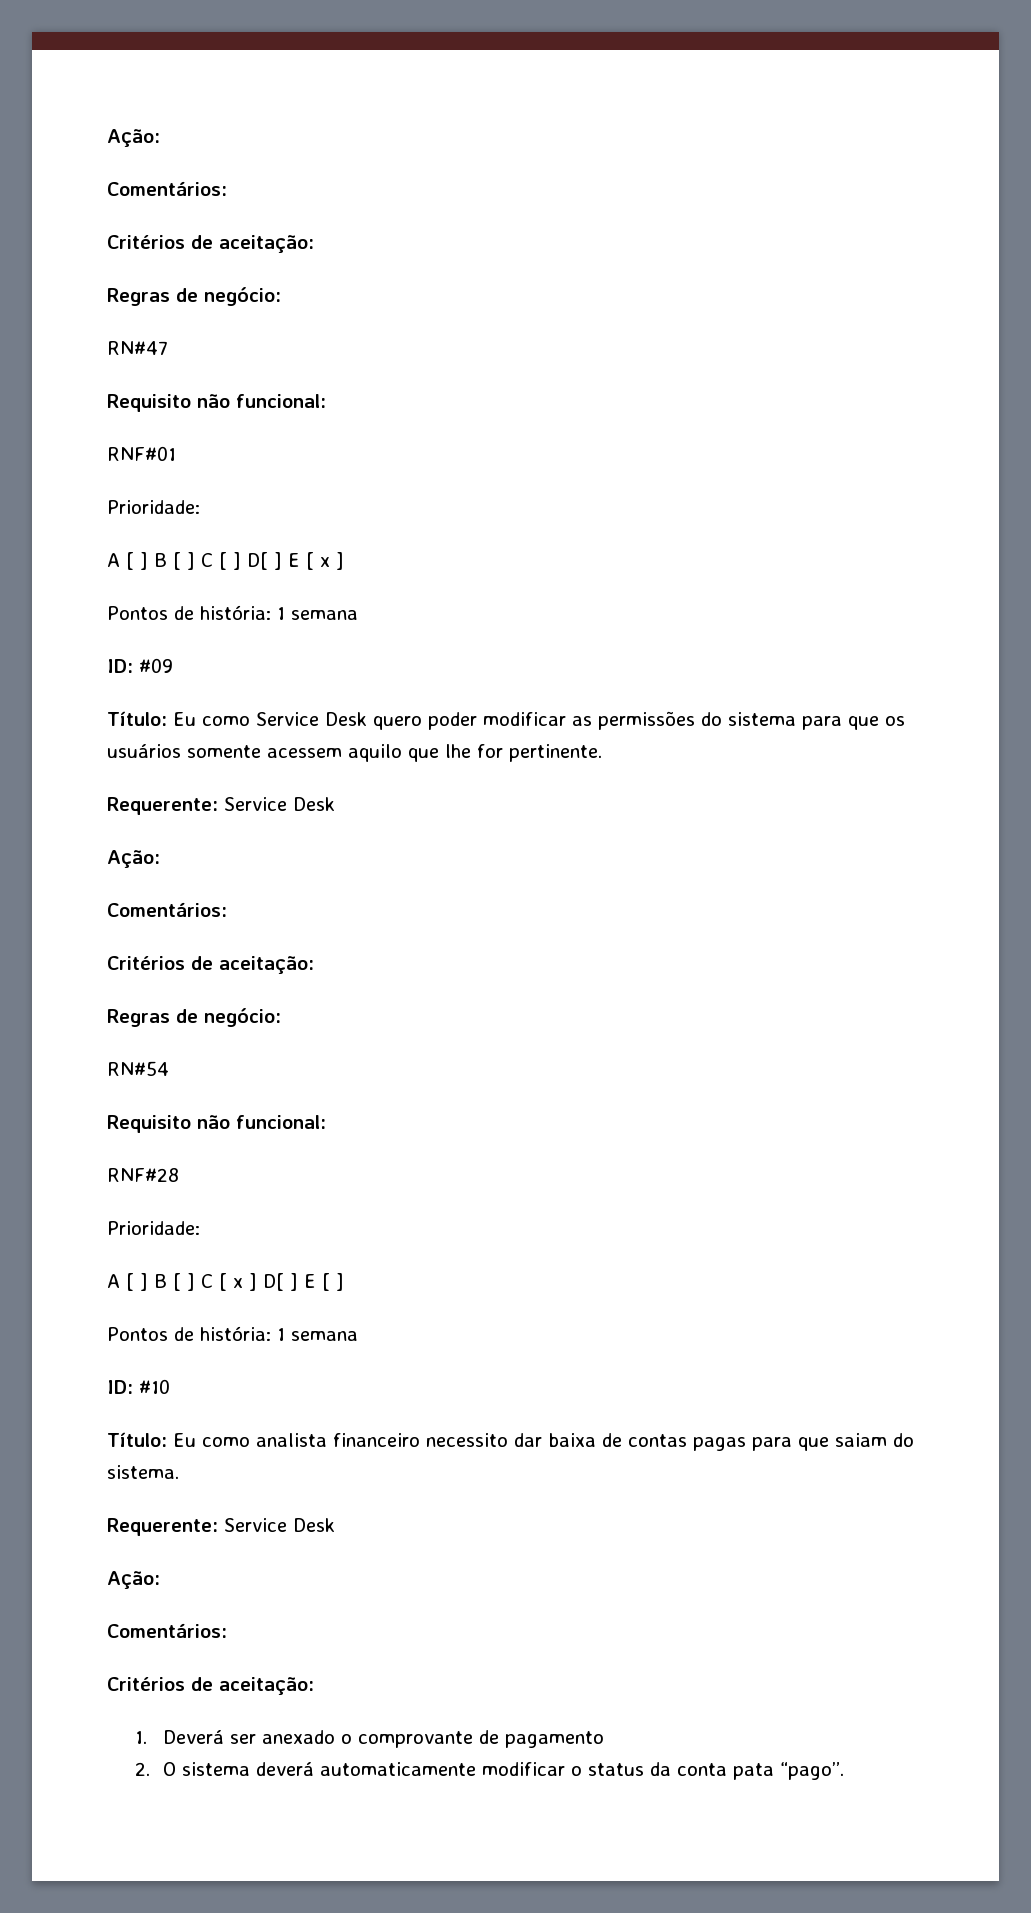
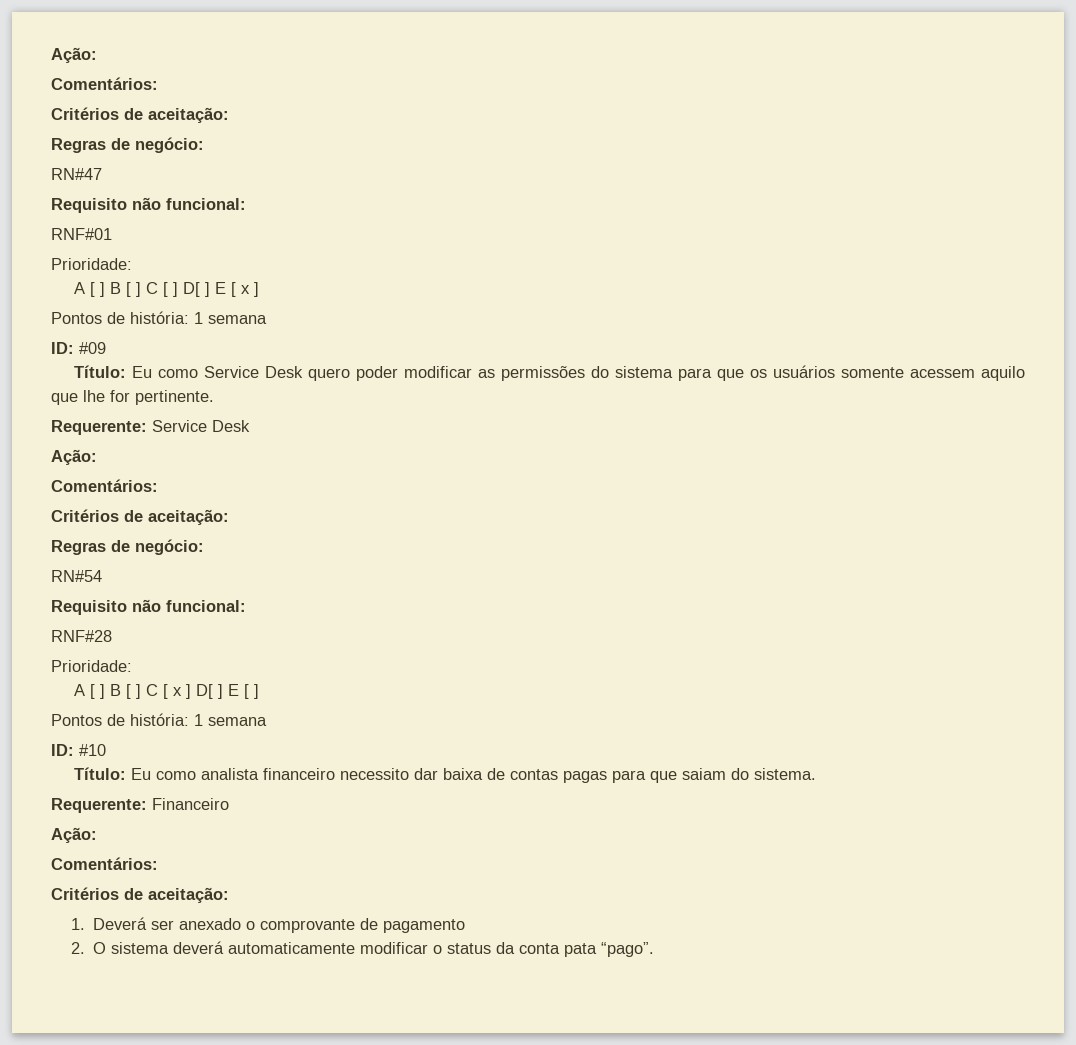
  Título: Eu como analista financeiro necessito dar baixa de contas pagas para que saiam do sistema.
- Requerente: Service Desk
+ Requerente: Financeiro

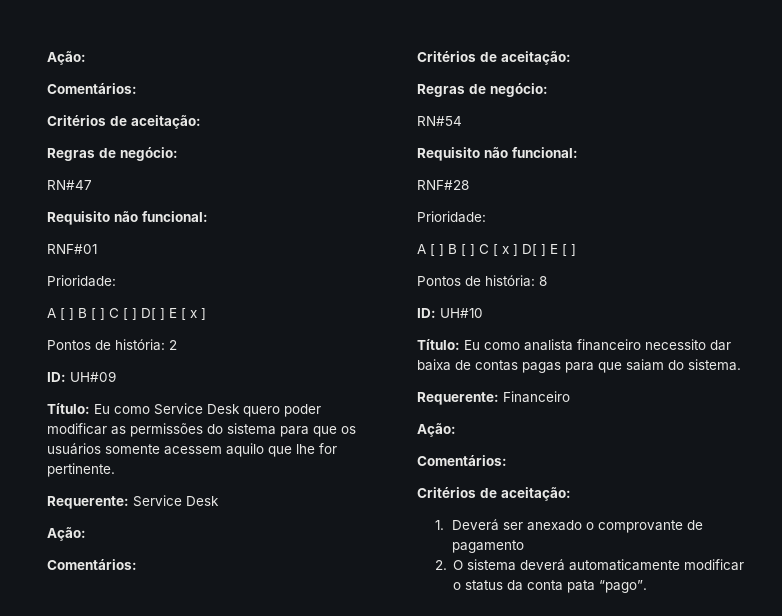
  A [ ] B [ ] C [ ] D[ ] E [ x ]
- Pontos de história: 1 semana
- ID: #09
+ Pontos de história: 2
+ ID: UH#09
  A [ ] B [ ] C [ x ] D[ ] E [ ]
- Pontos de história: 1 semana
- ID: #10
+ Pontos de história: 8
+ ID: UH#10

